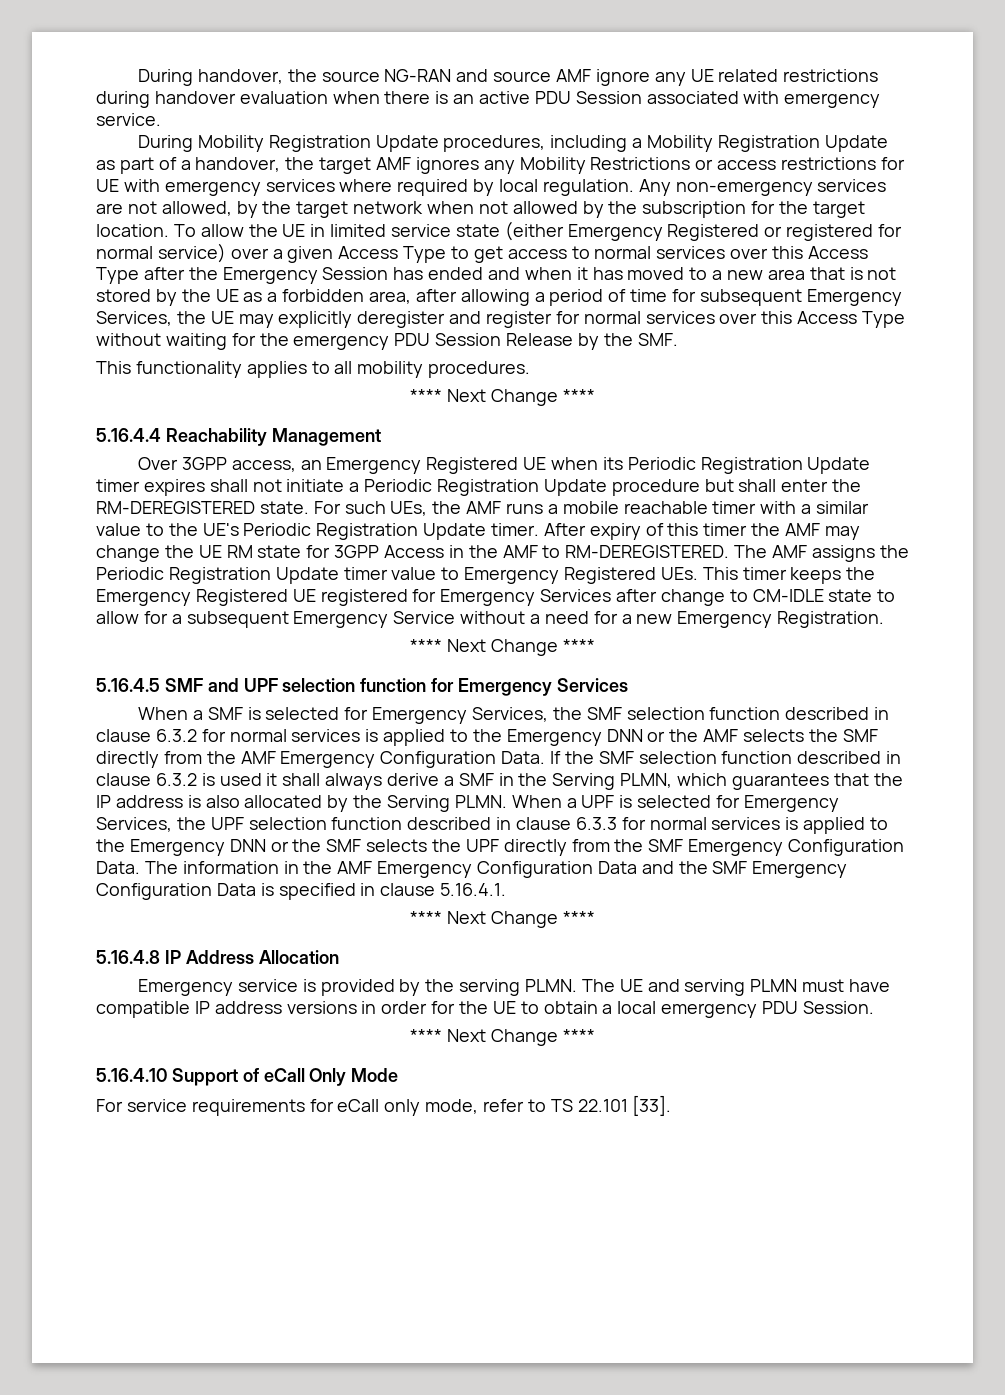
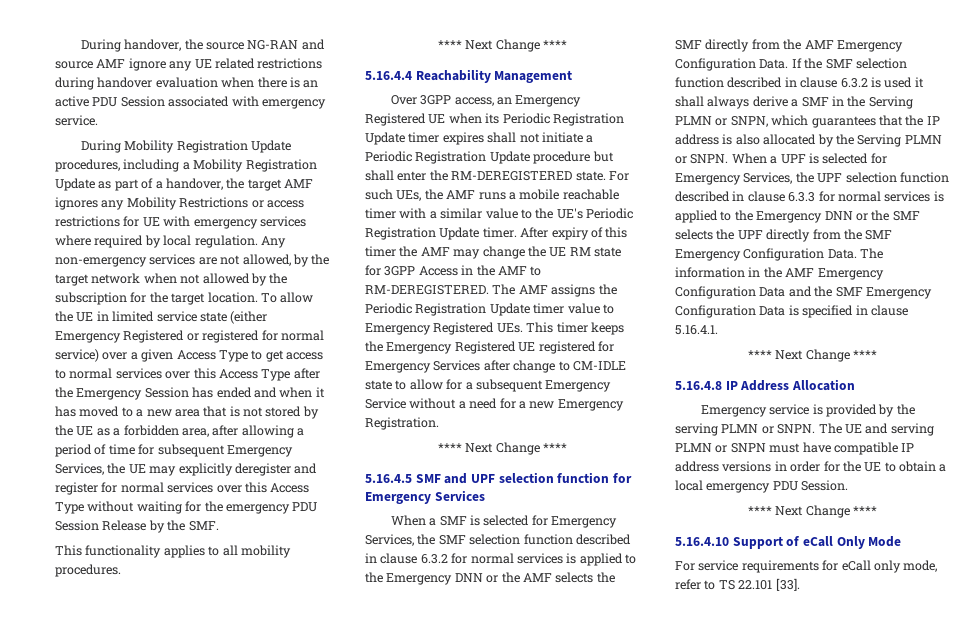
- If the SMF selection function described in clause 6.3.2 is used it shall always derive a SMF in the Serving PLMN, which guarantees that the IP address is also allocated by the Serving PLMN.
+ If the SMF selection function described in clause 6.3.2 is used it shall always derive a SMF in the Serving PLMN or SNPN, which guarantees that the IP address is also allocated by the Serving PLMN or SNPN.
- Emergency service is provided by the serving PLMN.
+ Emergency service is provided by the serving PLMN or SNPN.
- The UE and serving PLMN must have compatible IP address versions in order for the UE to obtain a local emergency PDU Session.
+ The UE and serving PLMN or SNPN must have compatible IP address versions in order for the UE to obtain a local emergency PDU Session.

